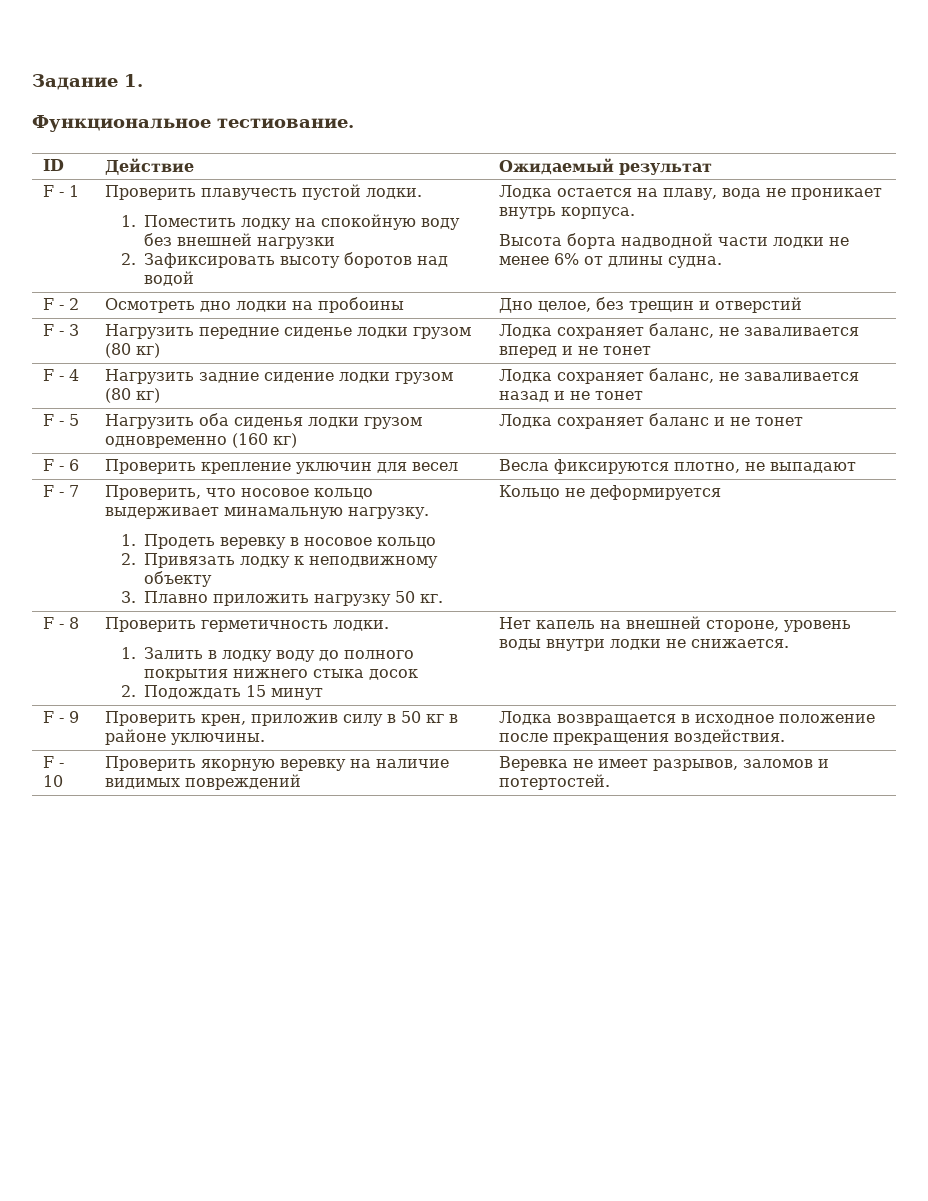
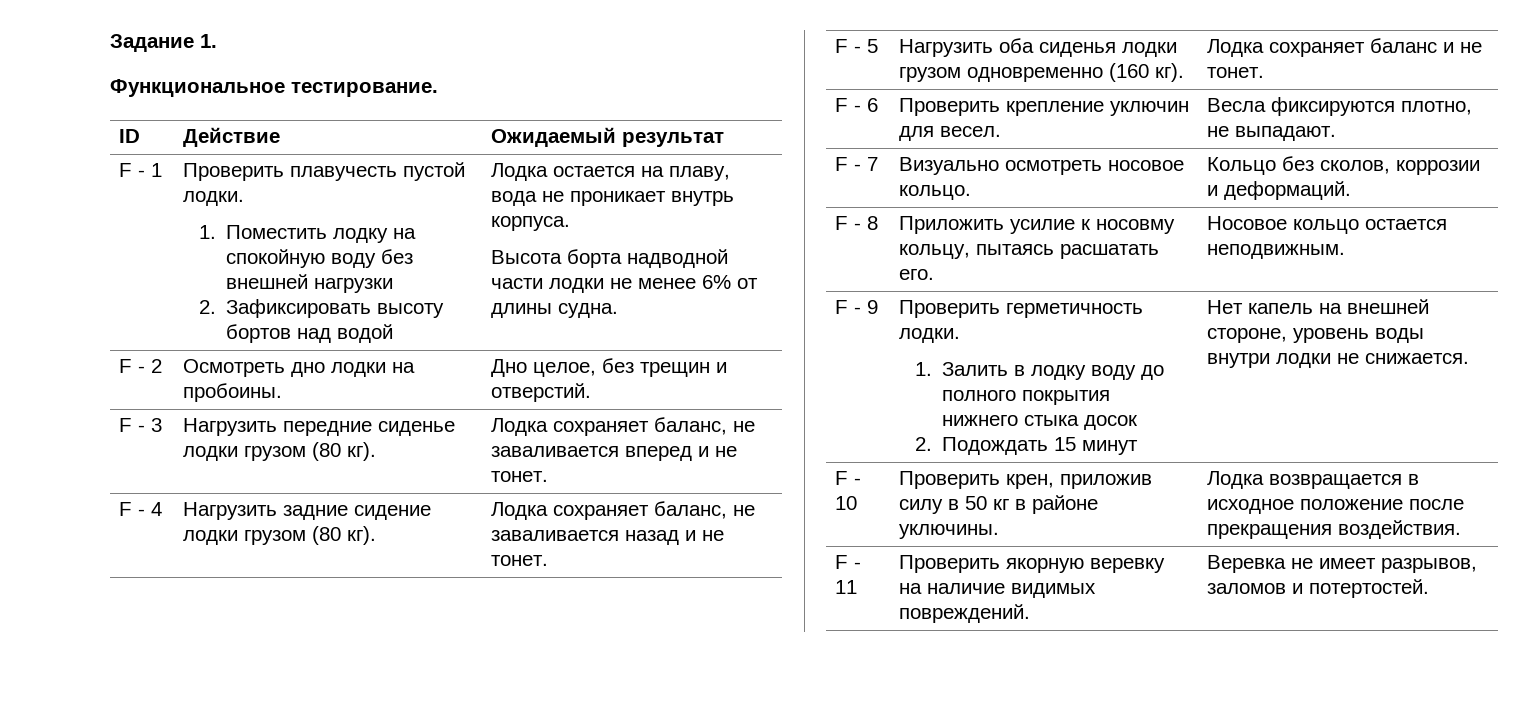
- Функциональное тестиование.
+ Функциональное тестирование.
- 2. Зафиксировать высоту боротов над водой
+ 2. Зафиксировать высоту бортов над водой
- F - 2 | Осмотреть дно лодки на пробоины | Дно целое, без трещин и отверстий
+ F - 2 | Осмотреть дно лодки на пробоины. | Дно целое, без трещин и отверстий.
- F - 3 | Нагрузить передние сиденье лодки грузом (80 кг) | Лодка сохраняет баланс, не заваливается вперед и не тонет
+ F - 3 | Нагрузить передние сиденье лодки грузом (80 кг). | Лодка сохраняет баланс, не заваливается вперед и не тонет.
- F - 4 | Нагрузить задние сидение лодки грузом (80 кг) | Лодка сохраняет баланс, не заваливается назад и не тонет
+ F - 4 | Нагрузить задние сидение лодки грузом (80 кг). | Лодка сохраняет баланс, не заваливается назад и не тонет.
- F - 5 | Нагрузить оба сиденья лодки грузом одновременно (160 кг) | Лодка сохраняет баланс и не тонет
+ F - 5 | Нагрузить оба сиденья лодки грузом одновременно (160 кг). | Лодка сохраняет баланс и не тонет.
- F - 6 | Проверить крепление уключин для весел | Весла фиксируются плотно, не выпадают
+ F - 6 | Проверить крепление уключин для весел. | Весла фиксируются плотно, не выпадают.
- F - 7 | Проверить, что носовое кольцо выдерживает минамальную нагрузку.
- 1. Продеть веревку в носовое кольцо
- 2. Привязать лодку к неподвижному объекту
- 3. Плавно приложить нагрузку 50 кг. | Кольцо не деформируется
- F - 8 | Проверить герметичность лодки.
+ F - 7 | Визуально осмотреть носовое кольцо. | Кольцо без сколов, коррозии и деформаций.
+ F - 8 | Приложить усилие к носовму кольцу, пытаясь расшатать его. | Носовое кольцо остается неподвижным.
+ F - 9 | Проверить герметичность лодки.
- F - 9 | Проверить крен, приложив силу в 50 кг в районе уключины. | Лодка возвращается в исходное положение после прекращения воздействия.
+ F - 10 | Проверить крен, приложив силу в 50 кг в районе уключины. | Лодка возвращается в исходное положение после прекращения воздействия.
- F - 10 | Проверить якорную веревку на наличие видимых повреждений | Веревка не имеет разрывов, заломов и потертостей.
+ F - 11 | Проверить якорную веревку на наличие видимых повреждений. | Веревка не имеет разрывов, заломов и потертостей.

